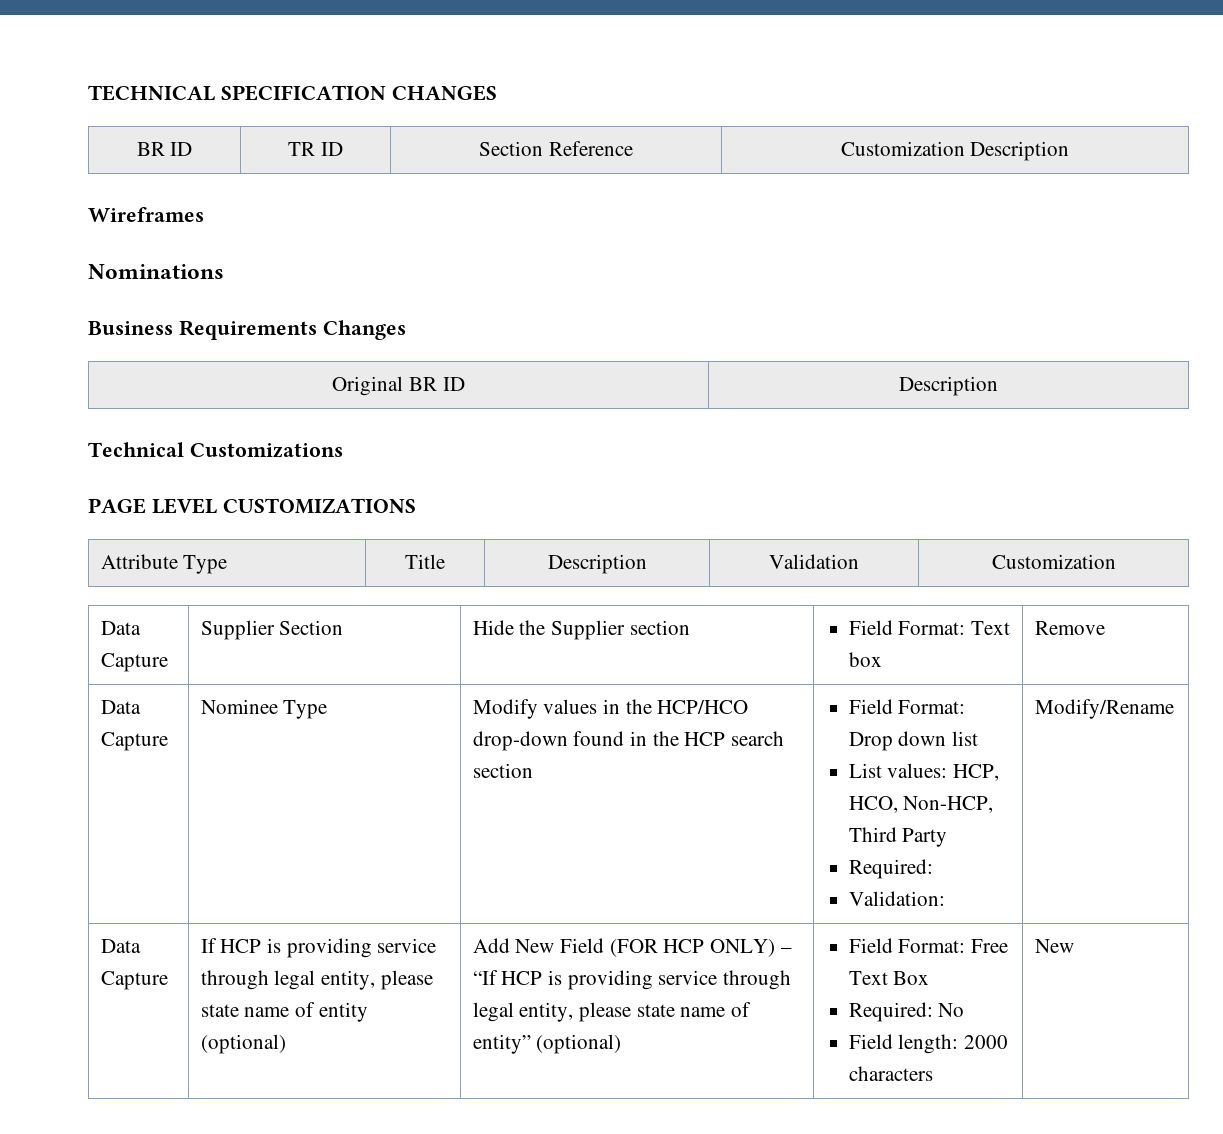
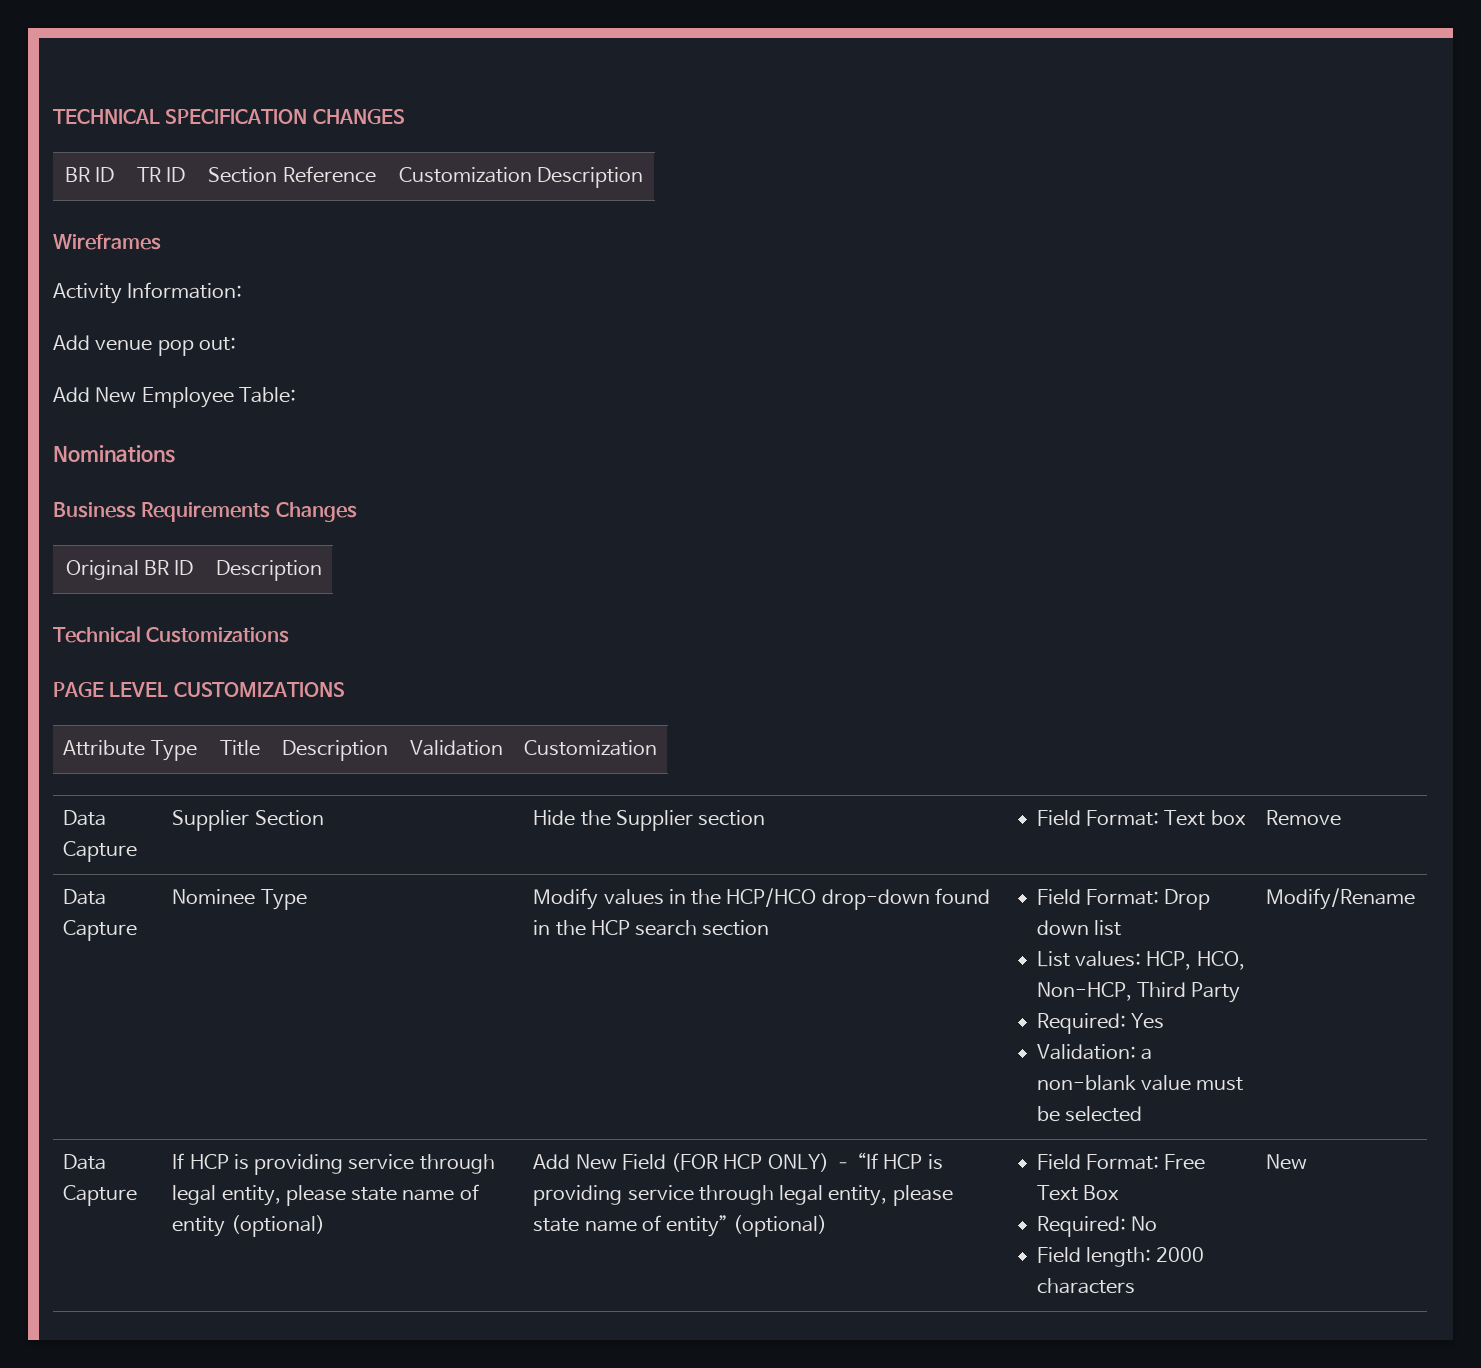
+ Activity Information:
+ Add venue pop out:
+ Add New Employee Table:
  Data Capture | Nominee Type | Modify values in the HCP/HCO drop-down found in the HCP search section | Field Format: Drop down list
  List values: HCP, HCO, Non-HCP, Third Party
- Required:
- Validation: | Modify/Rename
+ Required: Yes
+ Validation: a non-blank value must be selected | Modify/Rename

